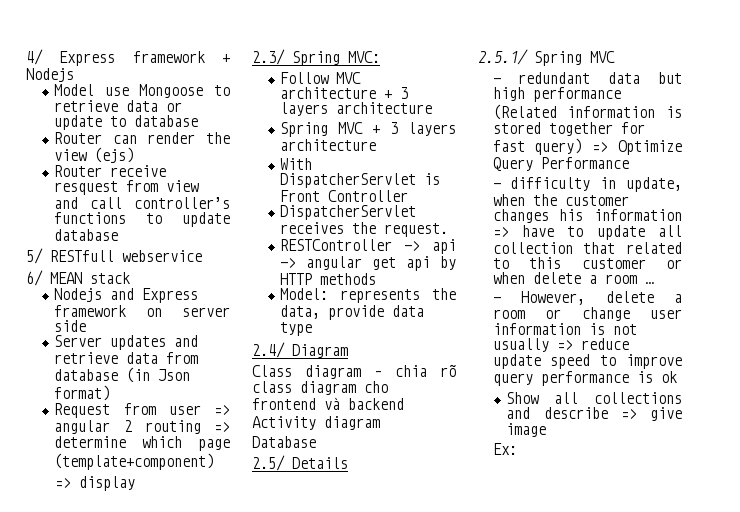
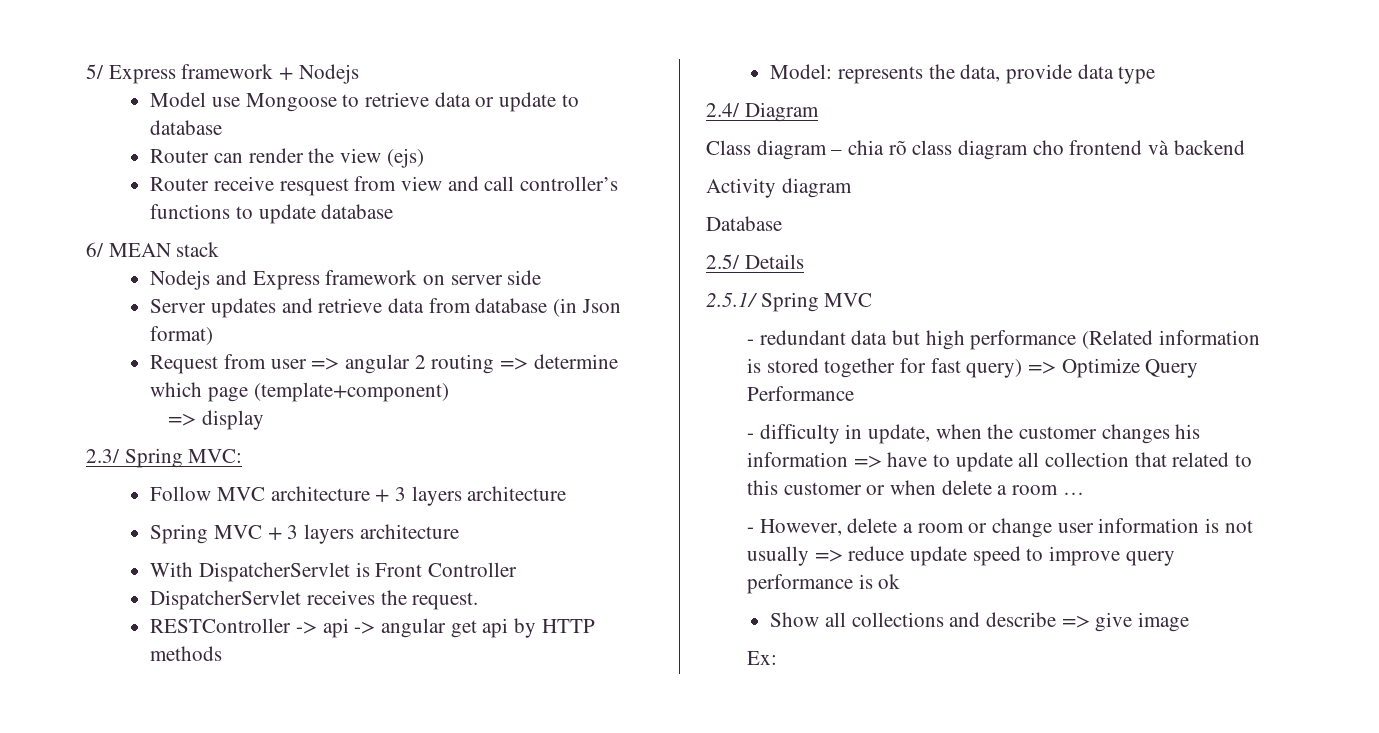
- 4/ Express framework + Nodejs
+ 5/ Express framework + Nodejs
- 5/ RESTfull webservice

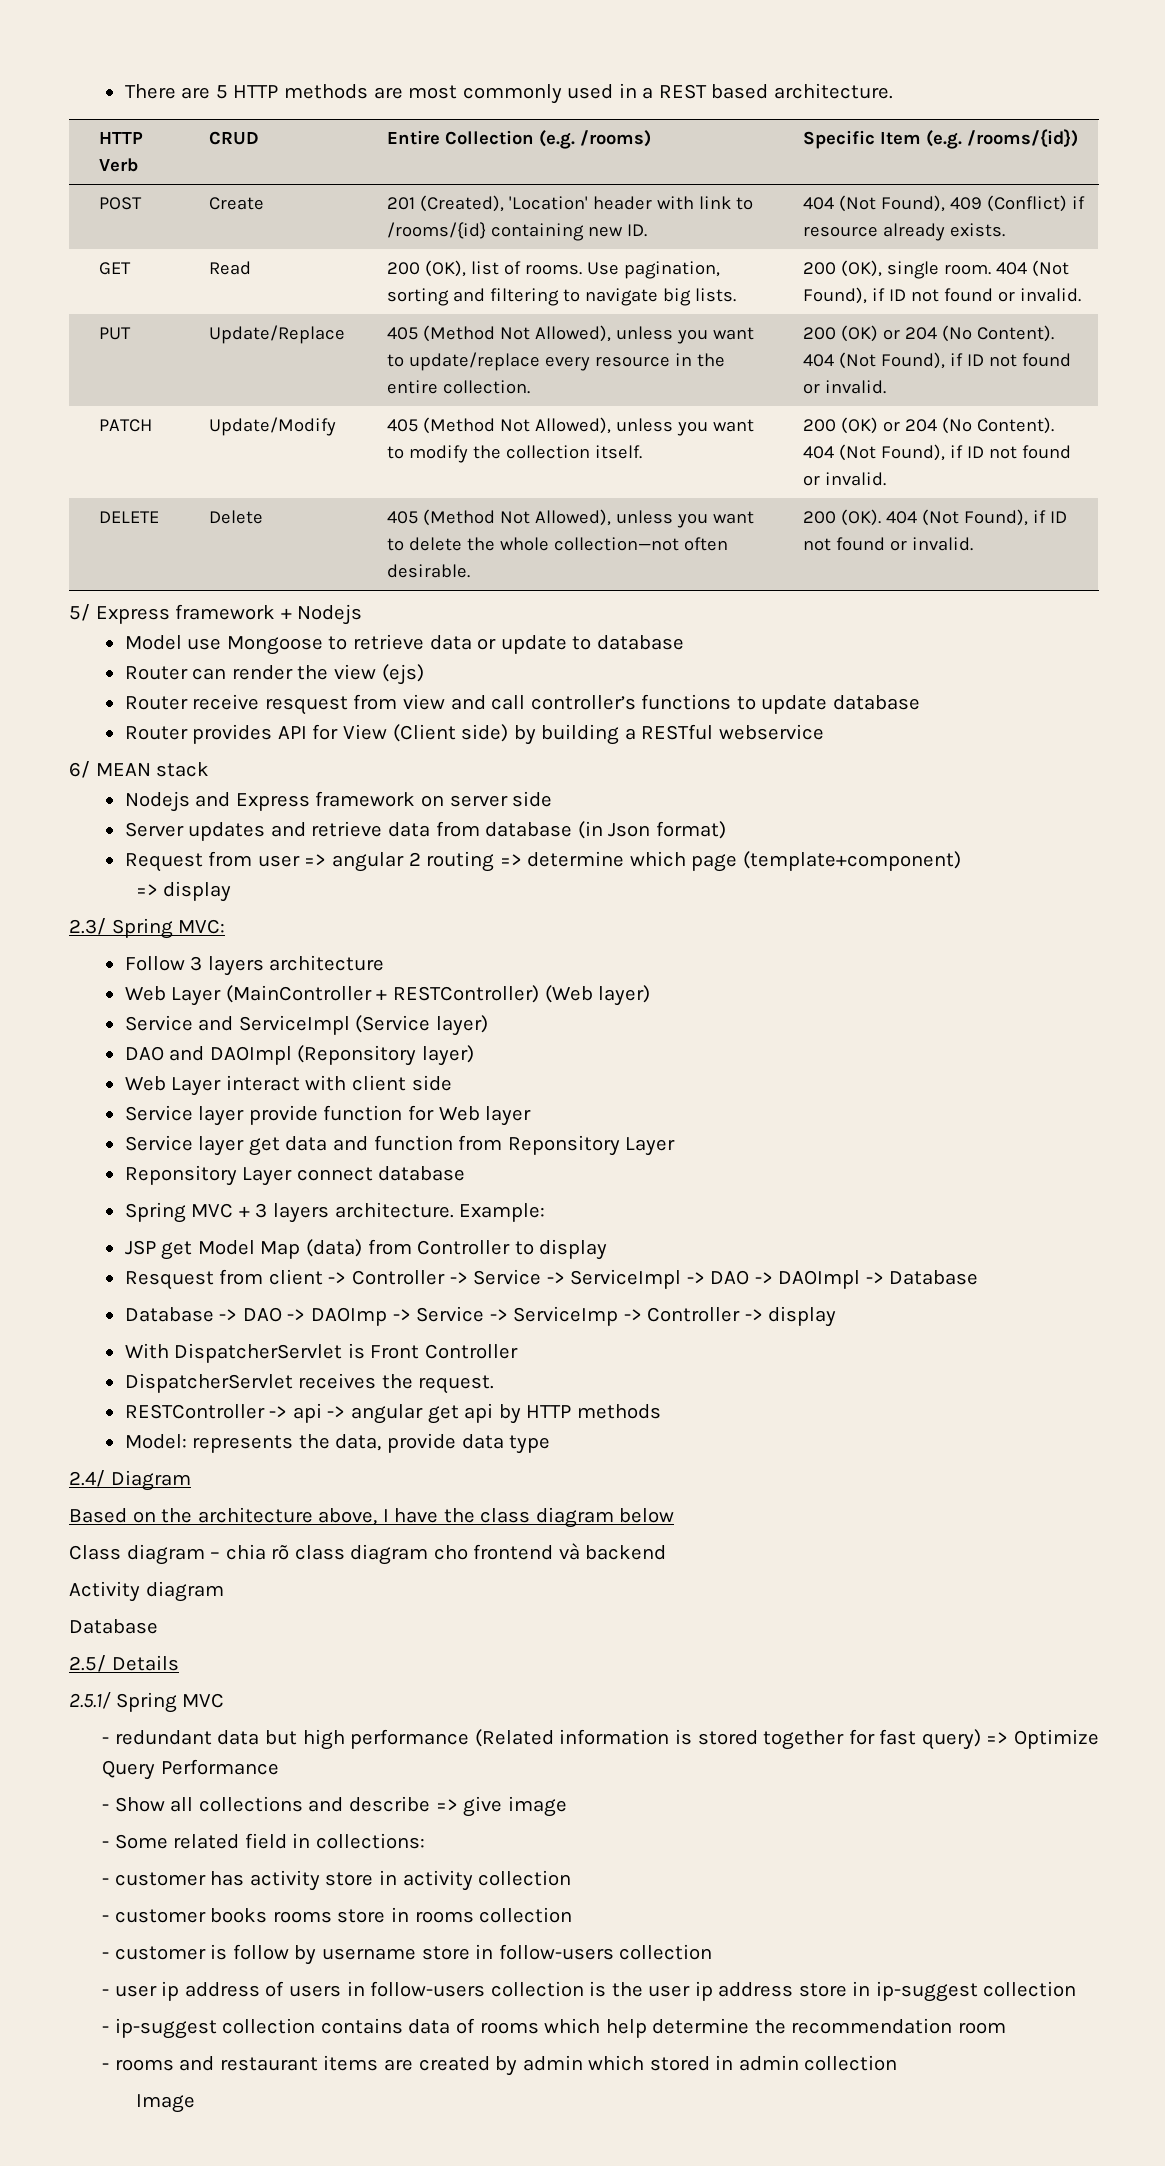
+ There are 5 HTTP methods are most commonly used in a REST based architecture.
+ HTTP Verb | CRUD | Entire Collection (e.g. /rooms) | Specific Item (e.g. /rooms/{id})
+ POST | Create | 201 (Created), 'Location' header with link to /rooms/{id} containing new ID. | 404 (Not Found), 409 (Conflict) if resource already exists.
+ GET | Read | 200 (OK), list of rooms. Use pagination, sorting and filtering to navigate big lists. | 200 (OK), single room. 404 (Not Found), if ID not found or invalid.
+ PUT | Update/Replace | 405 (Method Not Allowed), unless you want to update/replace every resource in the entire collection. | 200 (OK) or 204 (No Content). 404 (Not Found), if ID not found or invalid.
+ PATCH | Update/Modify | 405 (Method Not Allowed), unless you want to modify the collection itself. | 200 (OK) or 204 (No Content). 404 (Not Found), if ID not found or invalid.
+ DELETE | Delete | 405 (Method Not Allowed), unless you want to delete the whole collection—not often desirable. | 200 (OK). 404 (Not Found), if ID not found or invalid.
+ Router provides API for View (Client side) by building a RESTful webservice
- Follow MVC architecture + 3 layers architecture
+ Follow 3 layers architecture
+ Web Layer (MainController + RESTController) (Web layer)
+ Service and ServiceImpl (Service layer)
+ DAO and DAOImpl (Reponsitory layer)
+ Web Layer interact with client side
+ Service layer provide function for Web layer
+ Service layer get data and function from Reponsitory Layer
+ Reponsitory Layer connect database
- Spring MVC + 3 layers architecture
+ Spring MVC + 3 layers architecture. Example:
+ JSP get Model Map (data) from Controller to display
+ Resquest from client -> Controller -> Service -> ServiceImpl -> DAO -> DAOImpl -> Database
+ Database -> DAO -> DAOImp -> Service -> ServiceImp -> Controller -> display
+ Based on the architecture above, I have the class diagram below
- - difficulty in update, when the customer changes his information => have to update all collection that related to this customer or when delete a room …
- - However, delete a room or change user information is not usually => reduce update speed to improve query performance is ok
- Show all collections and describe => give image
+ - Show all collections and describe => give image
- Ex:
+ - Some related field in collections:
+ - customer has activity store in activity collection
+ - customer books rooms store in rooms collection
+ - customer is follow by username store in follow-users collection
+ - user ip address of users in follow-users collection is the user ip address store in ip-suggest collection
+ - ip-suggest collection contains data of rooms which help determine the recommendation room
+ - rooms and restaurant items are created by admin which stored in admin collection
+ Image

